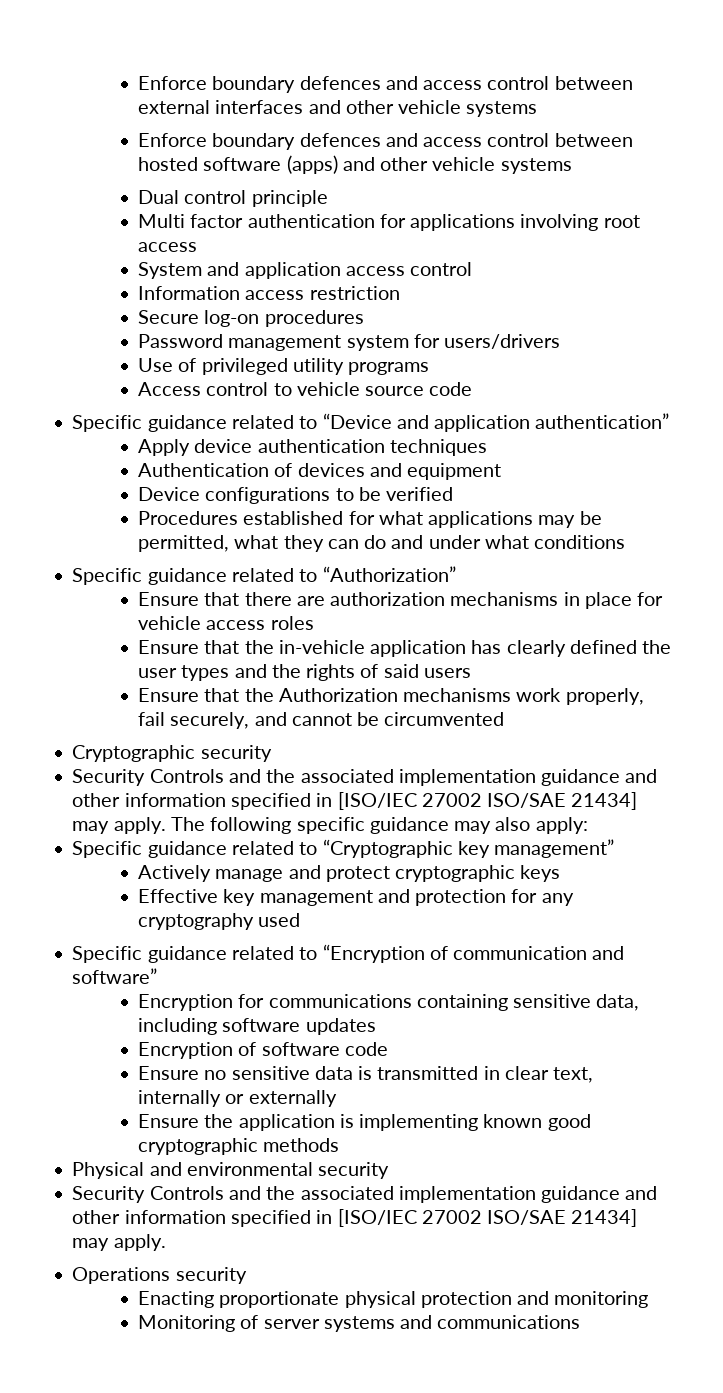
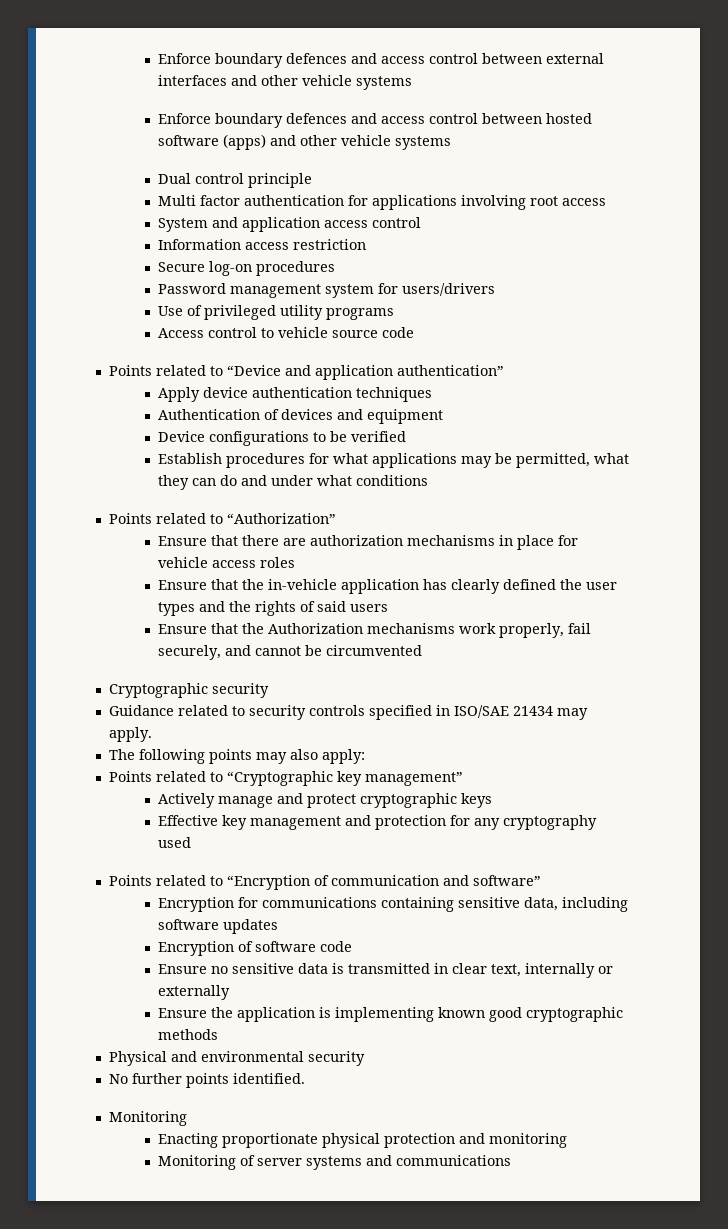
- Specific guidance related to “Device and application authentication”
+ Points related to “Device and application authentication”
- Procedures established for what applications may be permitted, what they can do and under what conditions
+ Establish procedures for what applications may be permitted, what they can do and under what conditions
- Specific guidance related to “Authorization”
+ Points related to “Authorization”
- Security Controls and the associated implementation guidance and other information specified in [ISO/IEC 27002 ISO/SAE 21434] may apply. The following specific guidance may also apply:
+ Guidance related to security controls specified in ISO/SAE 21434 may apply.
+ The following points may also apply:
- Specific guidance related to “Cryptographic key management”
+ Points related to “Cryptographic key management”
- Specific guidance related to “Encryption of communication and software”
+ Points related to “Encryption of communication and software”
  Physical and environmental security
- Security Controls and the associated implementation guidance and other information specified in [ISO/IEC 27002 ISO/SAE 21434] may apply.
- Operations security
+ No further points identified.
+ Monitoring

